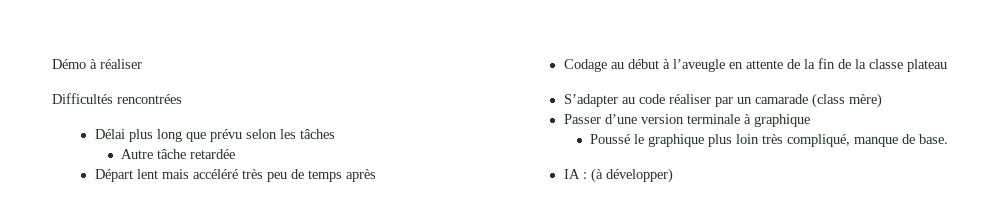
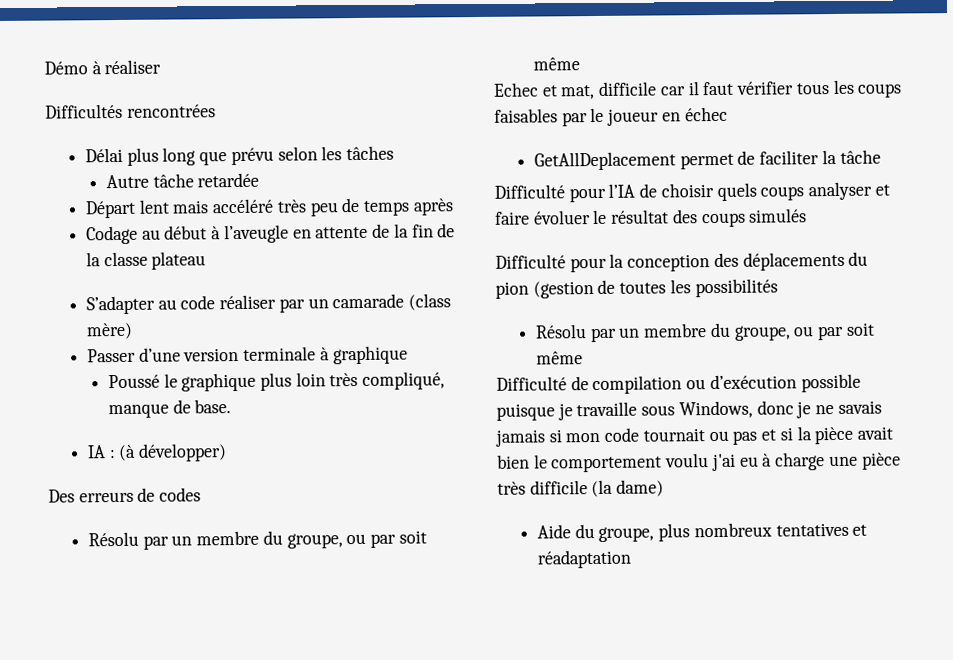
+ Des erreurs de codes
+ Résolu par un membre du groupe, ou par soit même
+ Echec et mat, difficile car il faut vérifier tous les coups faisables par le joueur en échec
+ GetAllDeplacement permet de faciliter la tâche
+ Difficulté pour l’IA de choisir quels coups analyser et faire évoluer le résultat des coups simulés
+ Difficulté pour la conception des déplacements du pion (gestion de toutes les possibilités
+ Résolu par un membre du groupe, ou par soit même
+ Difficulté de compilation ou d’exécution possible puisque je travaille sous Windows, donc je ne savais jamais si mon code tournait ou pas et si la pièce avait bien le comportement voulu j'ai eu à charge une pièce très difficile (la dame)
+ Aide du groupe, plus nombreux tentatives et réadaptation

